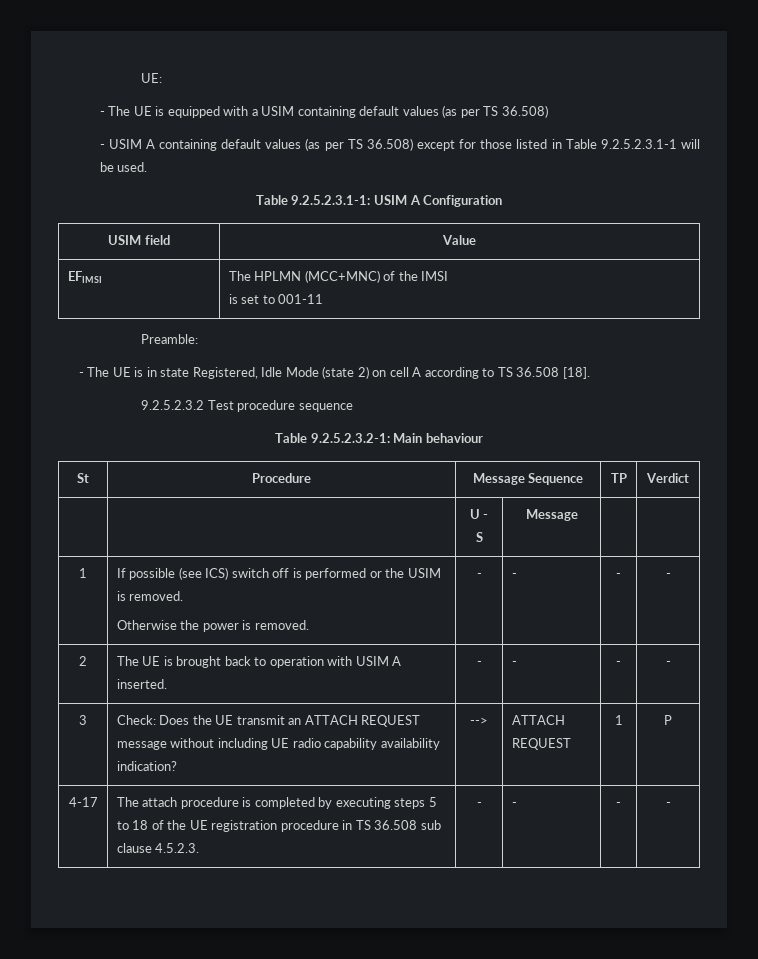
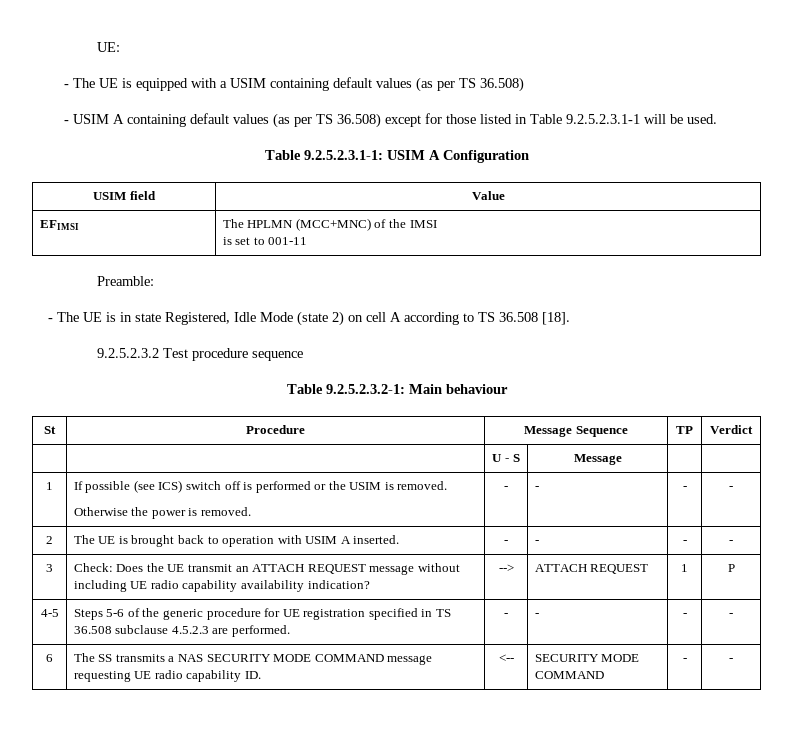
- 4-17 | The attach procedure is completed by executing steps 5 to 18 of the UE registration procedure in TS 36.508 sub clause 4.5.2.3. | - | - | - | -
+ 4-5 | Steps 5-6 of the generic procedure for UE registration specified in TS 36.508 subclause 4.5.2.3 are performed. | - | - | - | -
+ 6 | The SS transmits a NAS SECURITY MODE COMMAND message requesting UE radio capability ID. | <-- | SECURITY MODE COMMAND | - | -

